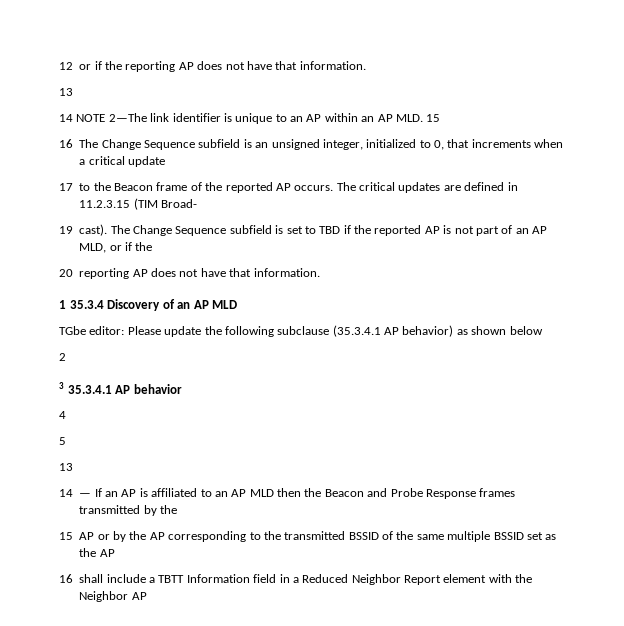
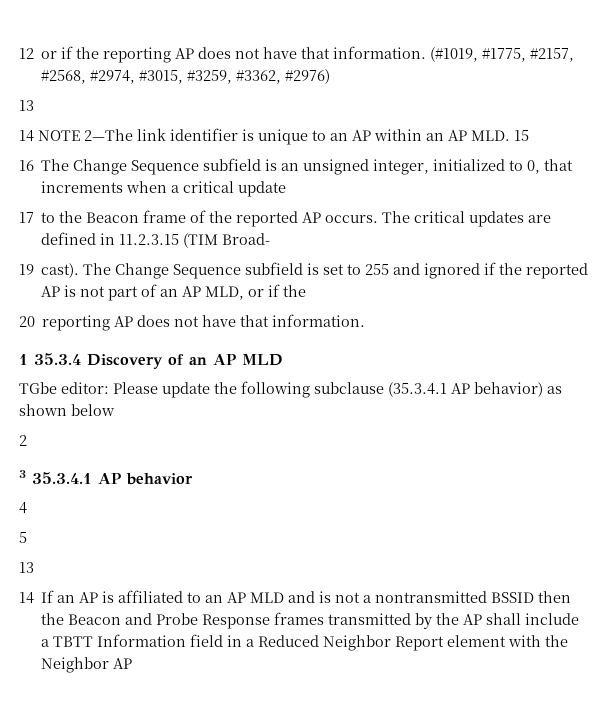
+ (#1019, #1775, #2157, #2568, #2974, #3015, #3259, #3362, #2976)
- The Change Sequence subfield is set to TBD if the reported AP is not part of an AP MLD, or if the
+ The Change Sequence subfield is set to 255 and ignored if the reported AP is not part of an AP MLD, or if the
- 14 — If an AP is affiliated to an AP MLD then the Beacon and Probe Response frames transmitted by the
- 15 AP or by the AP corresponding to the transmitted BSSID of the same multiple BSSID set as the AP
- 16 shall include a TBTT Information field in a Reduced Neighbor Report element with the Neighbor AP
+ 14 If an AP is affiliated to an AP MLD and is not a nontransmitted BSSID then the Beacon and Probe Response frames transmitted by the AP shall include a TBTT Information field in a Reduced Neighbor Report element with the Neighbor AP

